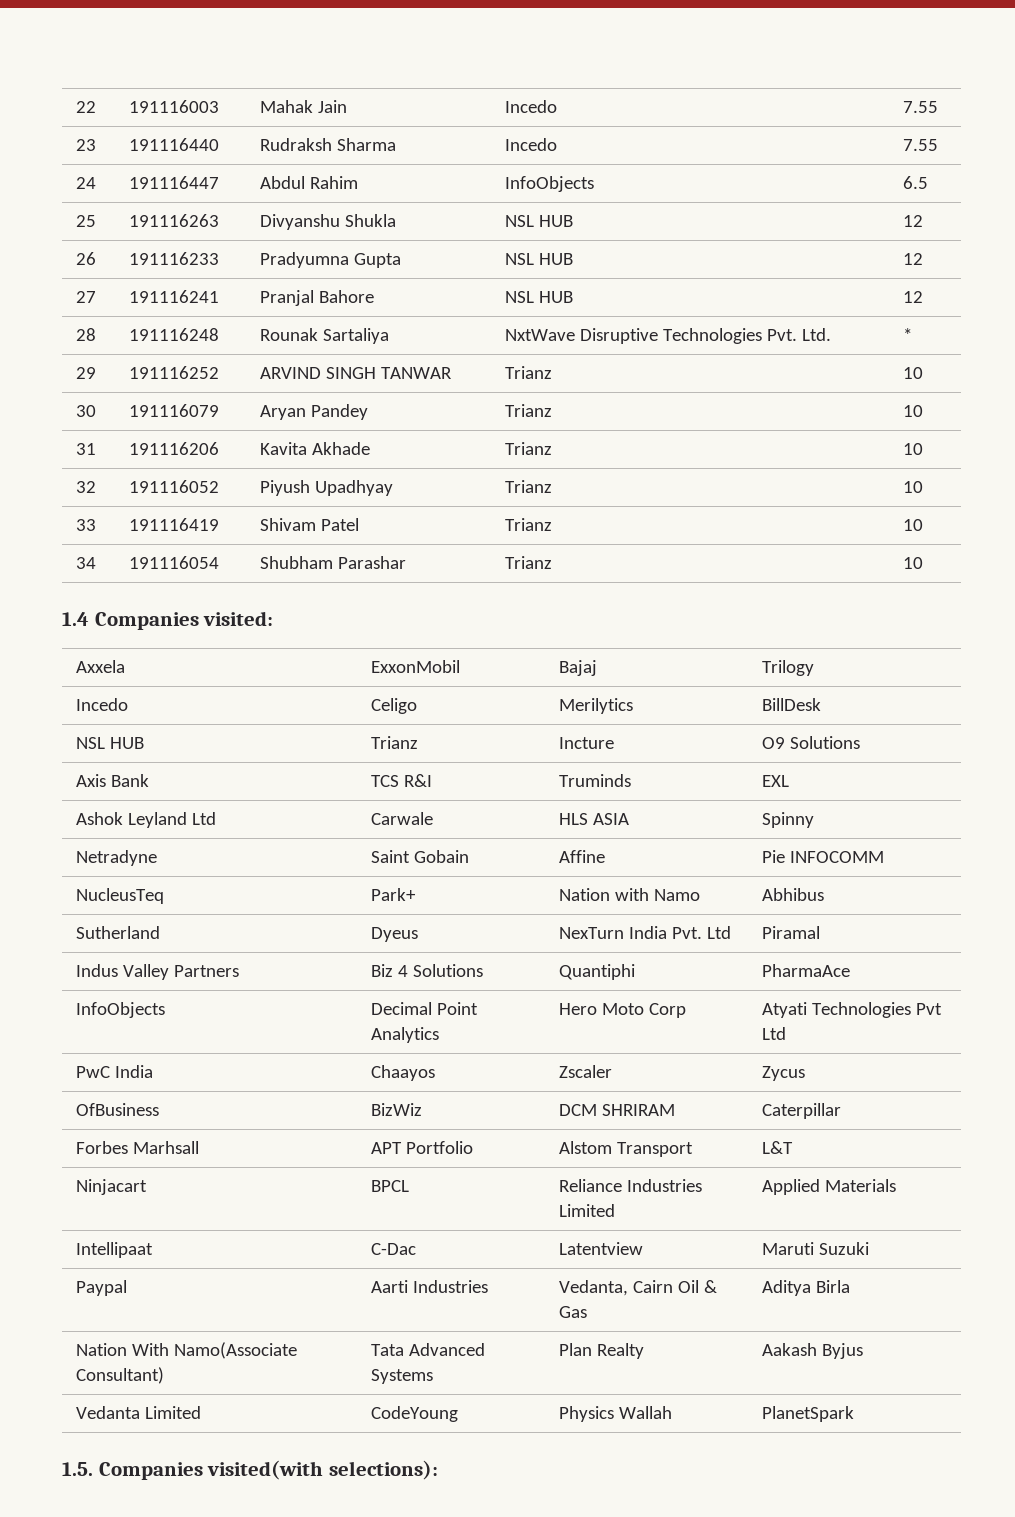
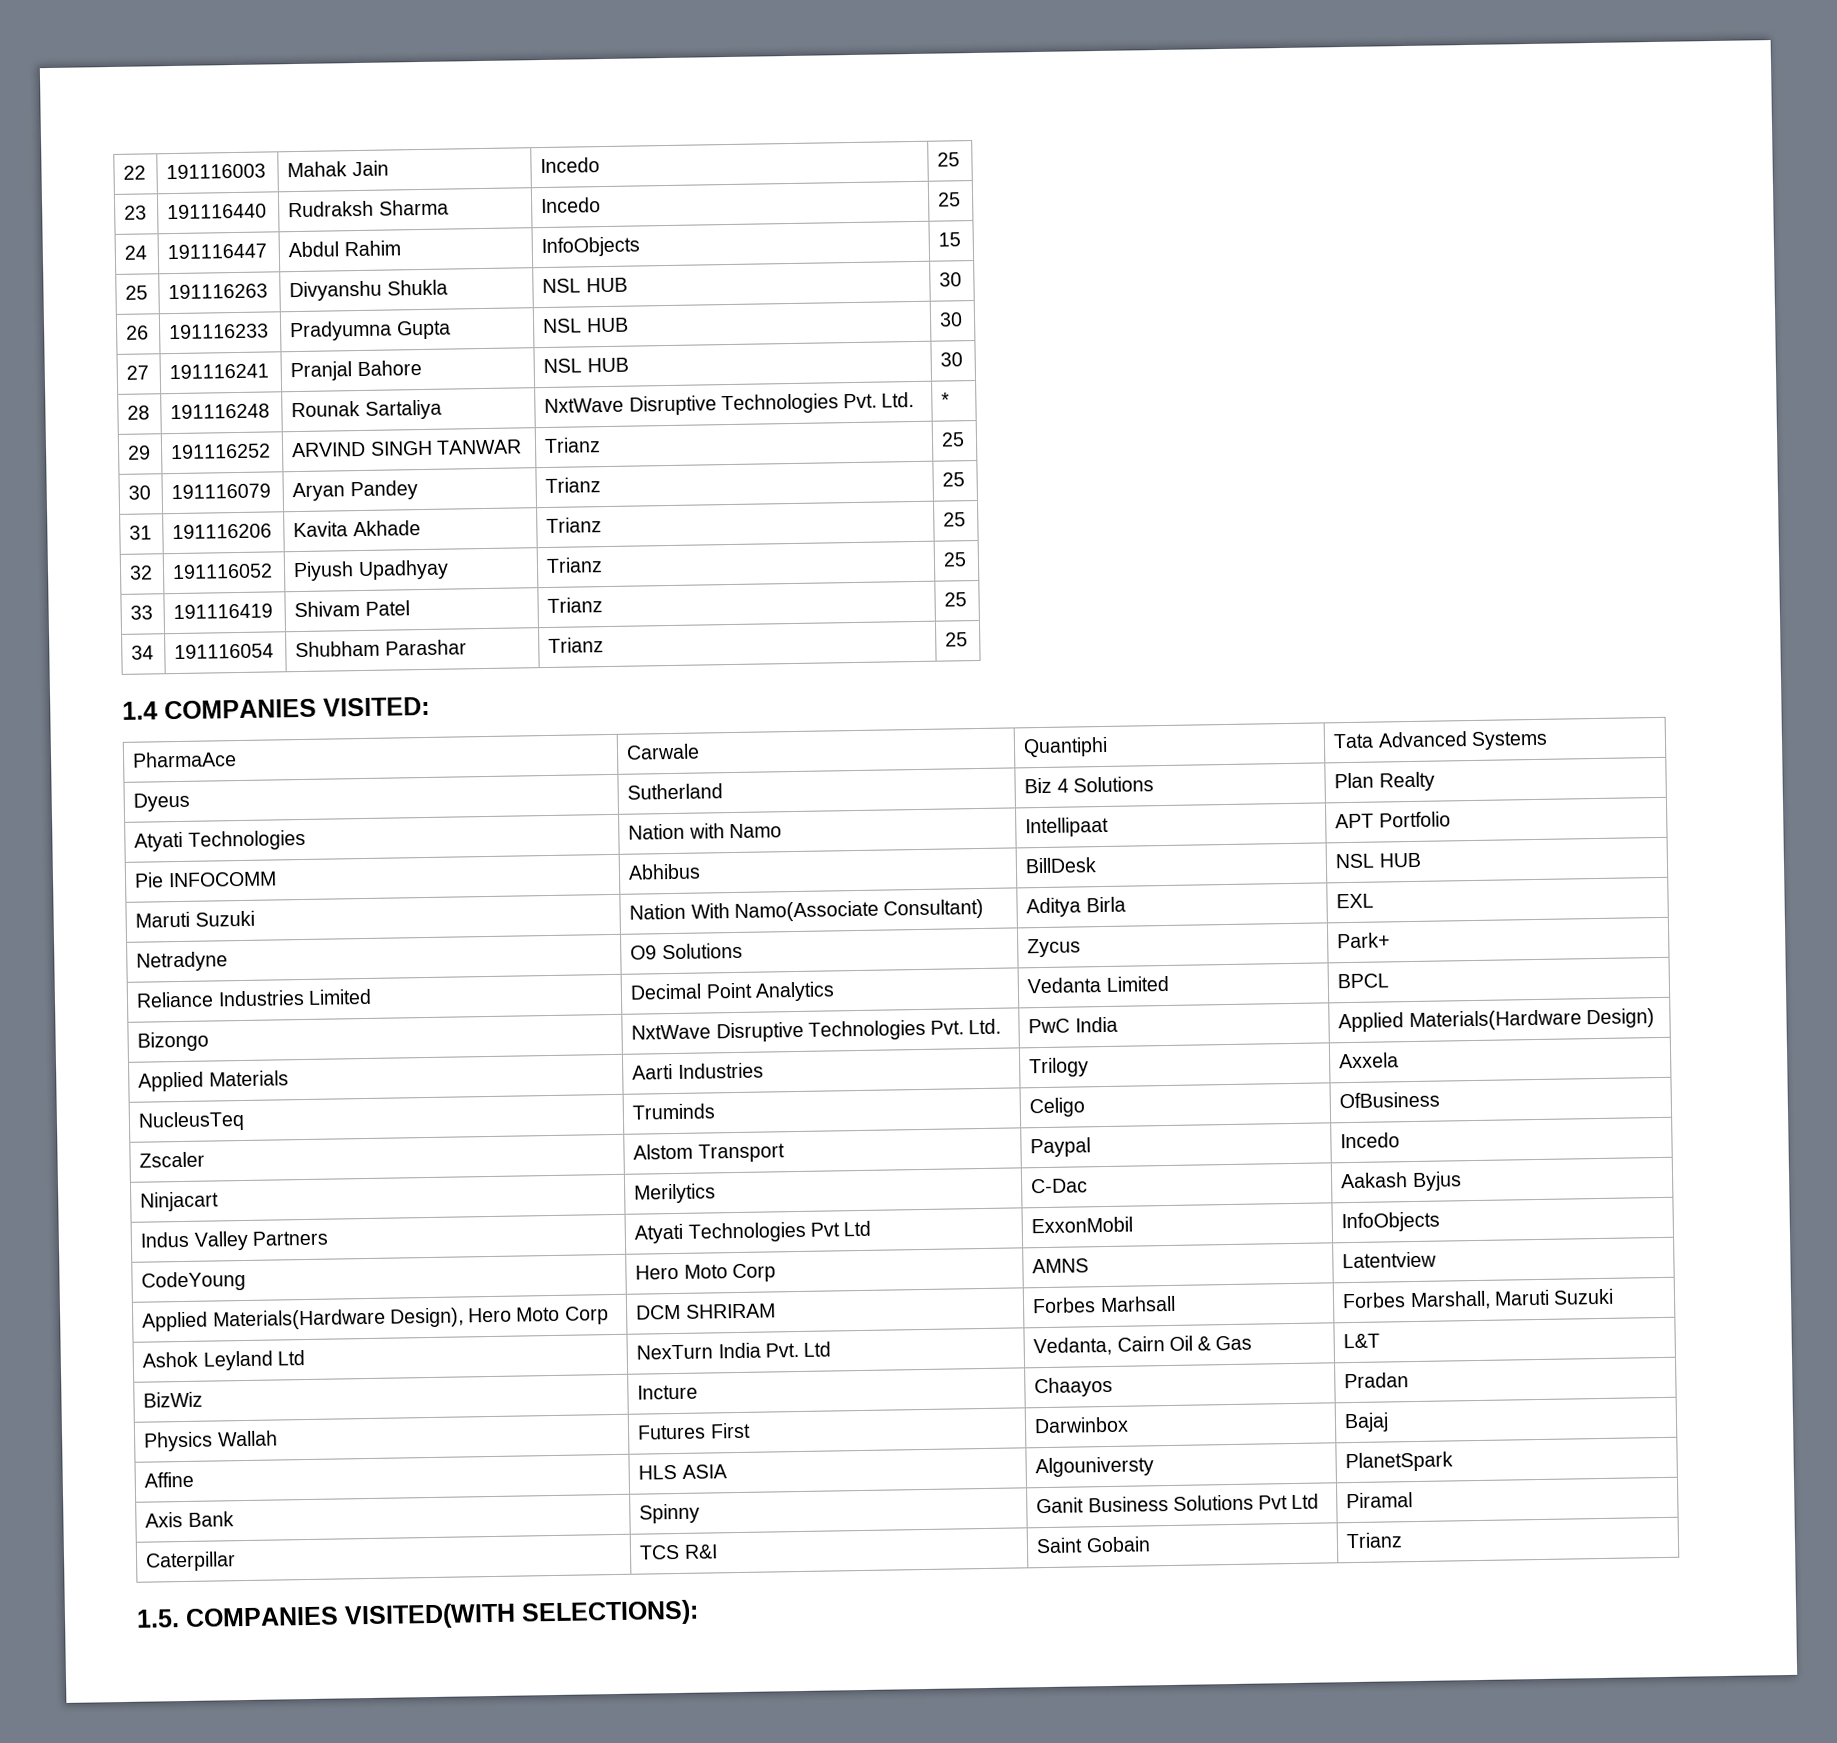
- 22 | 191116003 | Mahak Jain | Incedo | 7.55
+ 22 | 191116003 | Mahak Jain | Incedo | 25
- 23 | 191116440 | Rudraksh Sharma | Incedo | 7.55
+ 23 | 191116440 | Rudraksh Sharma | Incedo | 25
- 24 | 191116447 | Abdul Rahim | InfoObjects | 6.5
+ 24 | 191116447 | Abdul Rahim | InfoObjects | 15
- 25 | 191116263 | Divyanshu Shukla | NSL HUB | 12
+ 25 | 191116263 | Divyanshu Shukla | NSL HUB | 30
- 26 | 191116233 | Pradyumna Gupta | NSL HUB | 12
+ 26 | 191116233 | Pradyumna Gupta | NSL HUB | 30
- 27 | 191116241 | Pranjal Bahore | NSL HUB | 12
+ 27 | 191116241 | Pranjal Bahore | NSL HUB | 30
- 29 | 191116252 | ARVIND SINGH TANWAR | Trianz | 10
+ 29 | 191116252 | ARVIND SINGH TANWAR | Trianz | 25
- 30 | 191116079 | Aryan Pandey | Trianz | 10
+ 30 | 191116079 | Aryan Pandey | Trianz | 25
- 31 | 191116206 | Kavita Akhade | Trianz | 10
+ 31 | 191116206 | Kavita Akhade | Trianz | 25
- 32 | 191116052 | Piyush Upadhyay | Trianz | 10
+ 32 | 191116052 | Piyush Upadhyay | Trianz | 25
- 33 | 191116419 | Shivam Patel | Trianz | 10
+ 33 | 191116419 | Shivam Patel | Trianz | 25
- 34 | 191116054 | Shubham Parashar | Trianz | 10
+ 34 | 191116054 | Shubham Parashar | Trianz | 25
- 1.4 Companies visited:
- Axxela | ExxonMobil | Bajaj | Trilogy
- Incedo | Celigo | Merilytics | BillDesk
- NSL HUB | Trianz | Incture | O9 Solutions
- Axis Bank | TCS R&I | Truminds | EXL
- Ashok Leyland Ltd | Carwale | HLS ASIA | Spinny
- Netradyne | Saint Gobain | Affine | Pie INFOCOMM
- NucleusTeq | Park+ | Nation with Namo | Abhibus
- Sutherland | Dyeus | NexTurn India Pvt. Ltd | Piramal
- Indus Valley Partners | Biz 4 Solutions | Quantiphi | PharmaAce
- InfoObjects | Decimal Point Analytics | Hero Moto Corp | Atyati Technologies Pvt Ltd
- PwC India | Chaayos | Zscaler | Zycus
- OfBusiness | BizWiz | DCM SHRIRAM | Caterpillar
- Forbes Marhsall | APT Portfolio | Alstom Transport | L&T
- Ninjacart | BPCL | Reliance Industries Limited | Applied Materials
- Intellipaat | C-Dac | Latentview | Maruti Suzuki
- Paypal | Aarti Industries | Vedanta, Cairn Oil & Gas | Aditya Birla
- Nation With Namo(Associate Consultant) | Tata Advanced Systems | Plan Realty | Aakash Byjus
- Vedanta Limited | CodeYoung | Physics Wallah | PlanetSpark
- 1.5. Companies visited(with selections):
+ 1.4 COMPANIES VISITED:
+ PharmaAce | Carwale | Quantiphi | Tata Advanced Systems
+ Dyeus | Sutherland | Biz 4 Solutions | Plan Realty
+ Atyati Technologies | Nation with Namo | Intellipaat | APT Portfolio
+ Pie INFOCOMM | Abhibus | BillDesk | NSL HUB
+ Maruti Suzuki | Nation With Namo(Associate Consultant) | Aditya Birla | EXL
+ Netradyne | O9 Solutions | Zycus | Park+
+ Reliance Industries Limited | Decimal Point Analytics | Vedanta Limited | BPCL
+ Bizongo | NxtWave Disruptive Technologies Pvt. Ltd. | PwC India | Applied Materials(Hardware Design)
+ Applied Materials | Aarti Industries | Trilogy | Axxela
+ NucleusTeq | Truminds | Celigo | OfBusiness
+ Zscaler | Alstom Transport | Paypal | Incedo
+ Ninjacart | Merilytics | C-Dac | Aakash Byjus
+ Indus Valley Partners | Atyati Technologies Pvt Ltd | ExxonMobil | InfoObjects
+ CodeYoung | Hero Moto Corp | AMNS | Latentview
+ Applied Materials(Hardware Design), Hero Moto Corp | DCM SHRIRAM | Forbes Marhsall | Forbes Marshall, Maruti Suzuki
+ Ashok Leyland Ltd | NexTurn India Pvt. Ltd | Vedanta, Cairn Oil & Gas | L&T
+ BizWiz | Incture | Chaayos | Pradan
+ Physics Wallah | Futures First | Darwinbox | Bajaj
+ Affine | HLS ASIA | Algouniversty | PlanetSpark
+ Axis Bank | Spinny | Ganit Business Solutions Pvt Ltd | Piramal
+ Caterpillar | TCS R&I | Saint Gobain | Trianz
+ 1.5. COMPANIES VISITED(WITH SELECTIONS):

